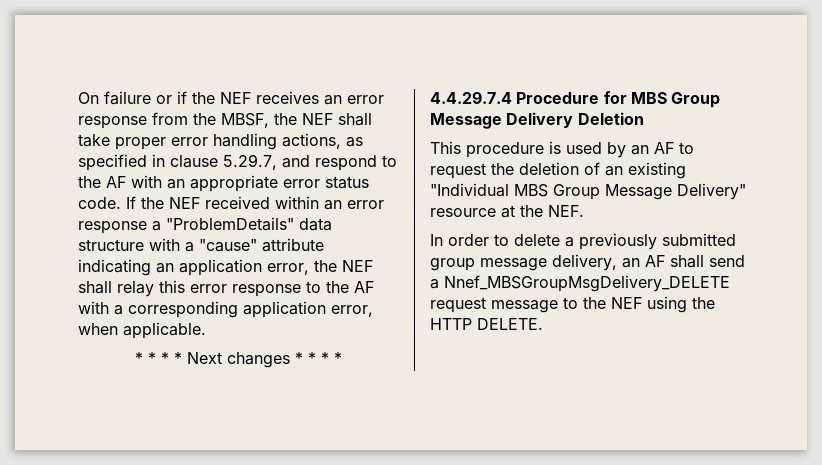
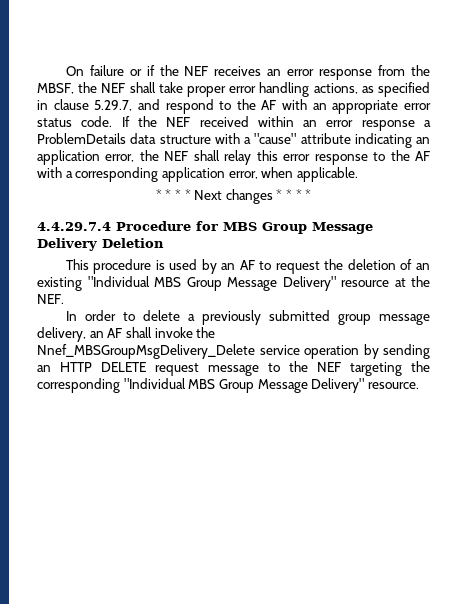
- If the NEF received within an error response a "ProblemDetails" data structure with a "cause" attribute indicating an application error, the NEF shall relay this error response to the AF with a corresponding application error, when applicable.
+ If the NEF received within an error response a ProblemDetails data structure with a "cause" attribute indicating an application error, the NEF shall relay this error response to the AF with a corresponding application error, when applicable.
- In order to delete a previously submitted group message delivery, an AF shall send a Nnef_MBSGroupMsgDelivery_DELETE request message to the NEF using the HTTP DELETE.
+ In order to delete a previously submitted group message delivery, an AF shall invoke the Nnef_MBSGroupMsgDelivery_Delete service operation by sending an HTTP DELETE request message to the NEF targeting the corresponding "Individual MBS Group Message Delivery" resource.

